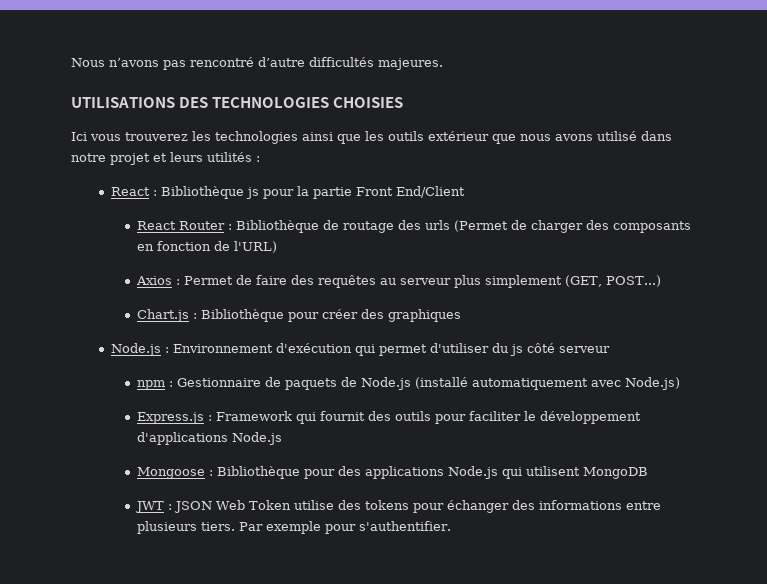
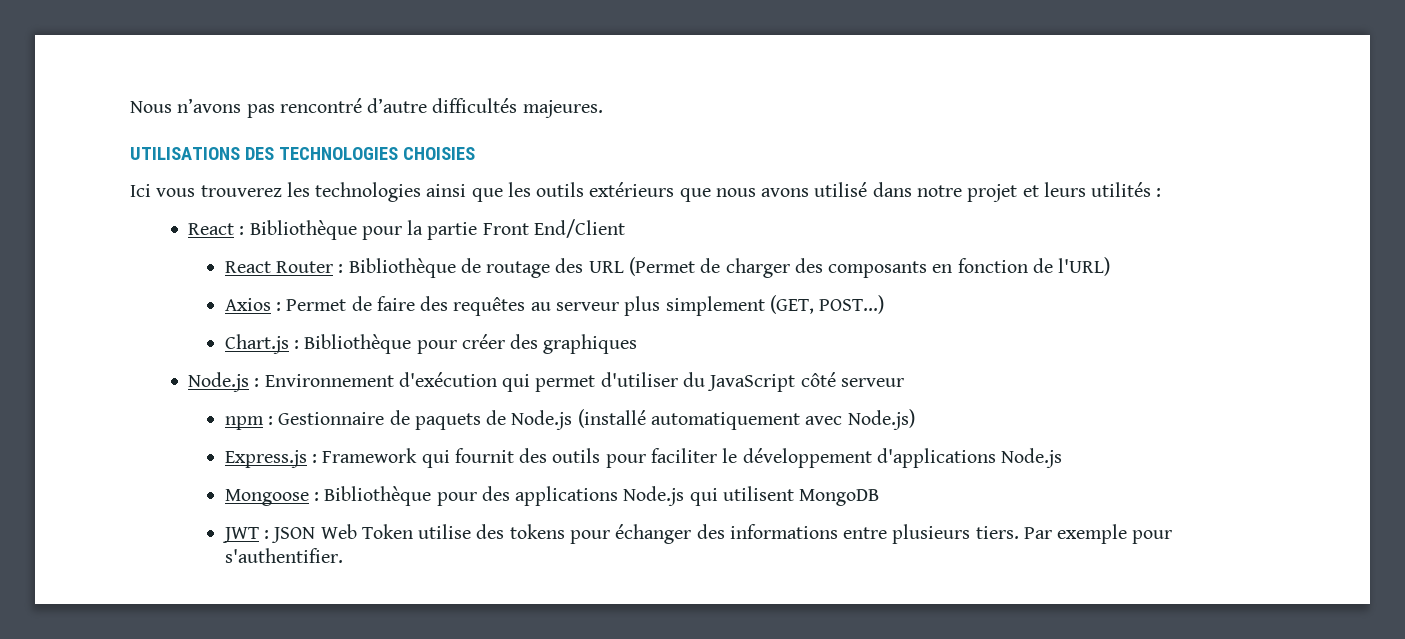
- Ici vous trouverez les technologies ainsi que les outils extérieur que nous avons utilisé dans notre projet et leurs utilités :
+ Ici vous trouverez les technologies ainsi que les outils extérieurs que nous avons utilisé dans notre projet et leurs utilités :
- React : Bibliothèque js pour la partie Front End/Client
+ React : Bibliothèque pour la partie Front End/Client
- React Router : Bibliothèque de routage des urls (Permet de charger des composants en fonction de l'URL)
+ React Router : Bibliothèque de routage des URL (Permet de charger des composants en fonction de l'URL)
- Node.js : Environnement d'exécution qui permet d'utiliser du js côté serveur
+ Node.js : Environnement d'exécution qui permet d'utiliser du JavaScript côté serveur

